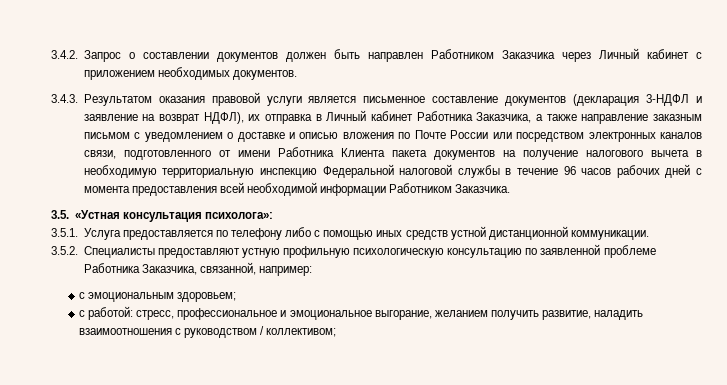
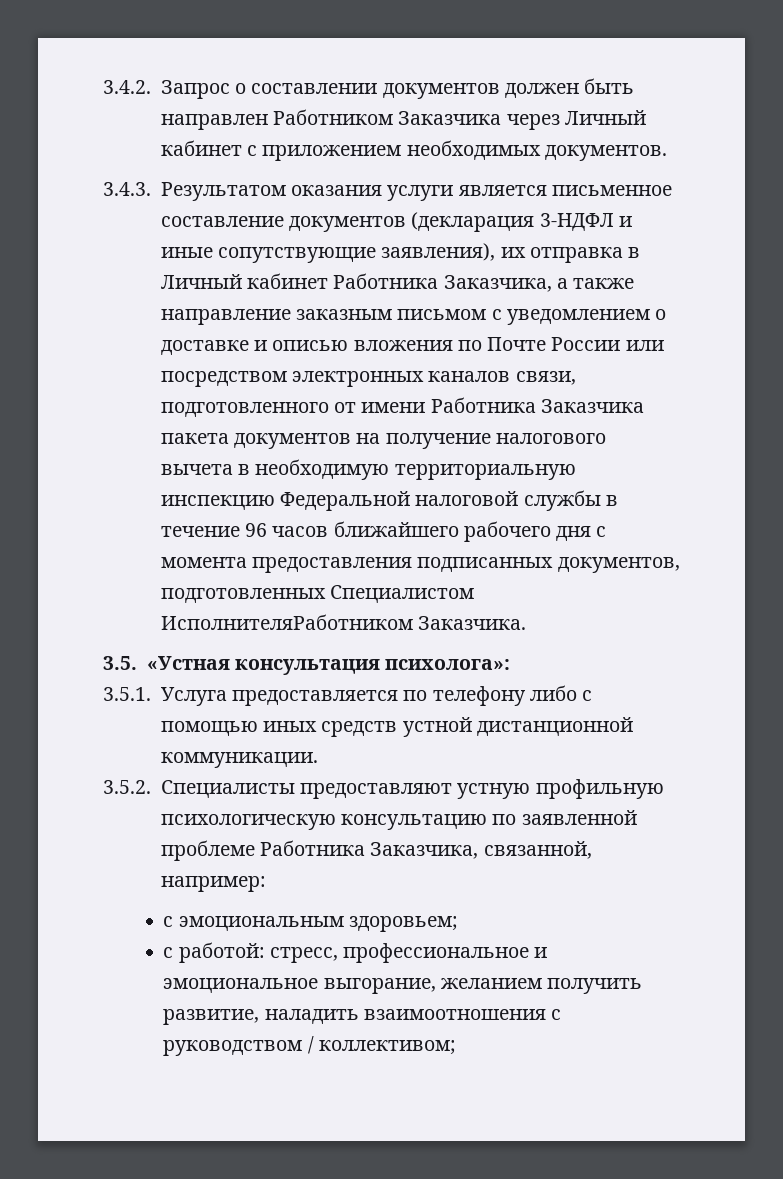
- 3.4.3. Результатом оказания правовой услуги является письменное составление документов (декларация 3-НДФЛ и заявление на возврат НДФЛ), их отправка в Личный кабинет Работника Заказчика, а также направление заказным письмом с уведомлением о доставке и описью вложения по Почте России или посредством электронных каналов связи, подготовленного от имени Работника Клиента пакета документов на получение налогового вычета в необходимую территориальную инспекцию Федеральной налоговой службы в течение 96 часов рабочих дней с момента предоставления всей необходимой информации Работником Заказчика.
+ 3.4.3. Результатом оказания услуги является письменное составление документов (декларация 3-НДФЛ и иные сопутствующие заявления), их отправка в Личный кабинет Работника Заказчика, а также направление заказным письмом с уведомлением о доставке и описью вложения по Почте России или посредством электронных каналов связи, подготовленного от имени Работника Заказчика пакета документов на получение налогового вычета в необходимую территориальную инспекцию Федеральной налоговой службы в течение 96 часов ближайшего рабочего дня с момента предоставления подписанных документов, подготовленных Специалистом ИсполнителяРаботником Заказчика.

